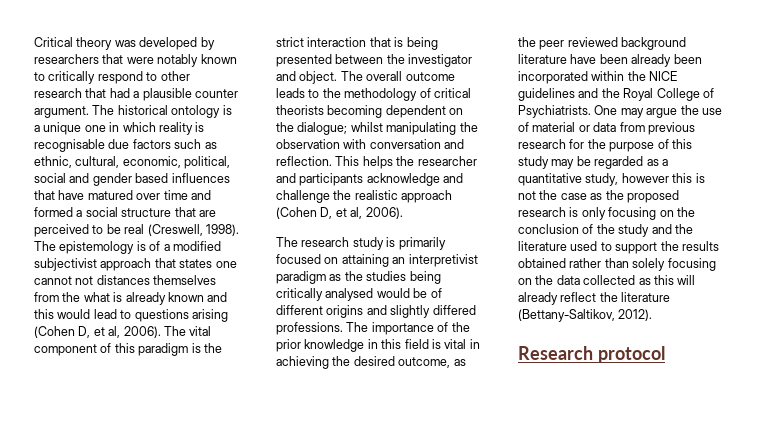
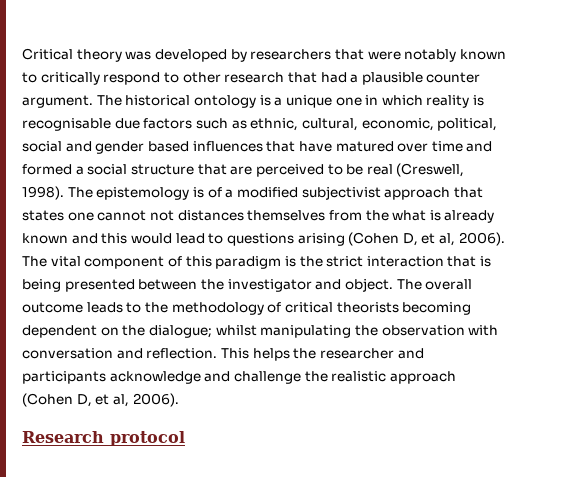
- The research study is primarily focused on attaining an interpretivist paradigm as the studies being critically analysed would be of different origins and slightly differed professions. The importance of the prior knowledge in this field is vital in achieving the desired outcome, as the peer reviewed background literature have been already been incorporated within the NICE guidelines and the Royal College of Psychiatrists. One may argue the use of material or data from previous research for the purpose of this study may be regarded as a quantitative study, however this is not the case as the proposed research is only focusing on the conclusion of the study and the literature used to support the results obtained rather than solely focusing on the data collected as this will already reflect the literature (Bettany-Saltikov, 2012).

